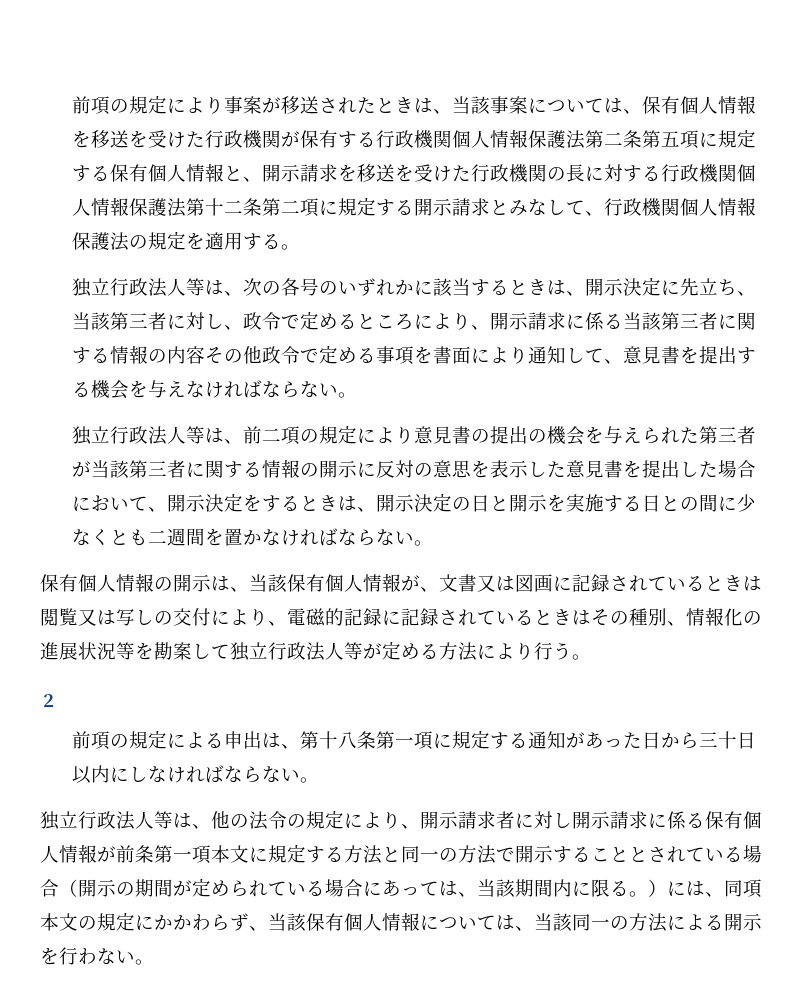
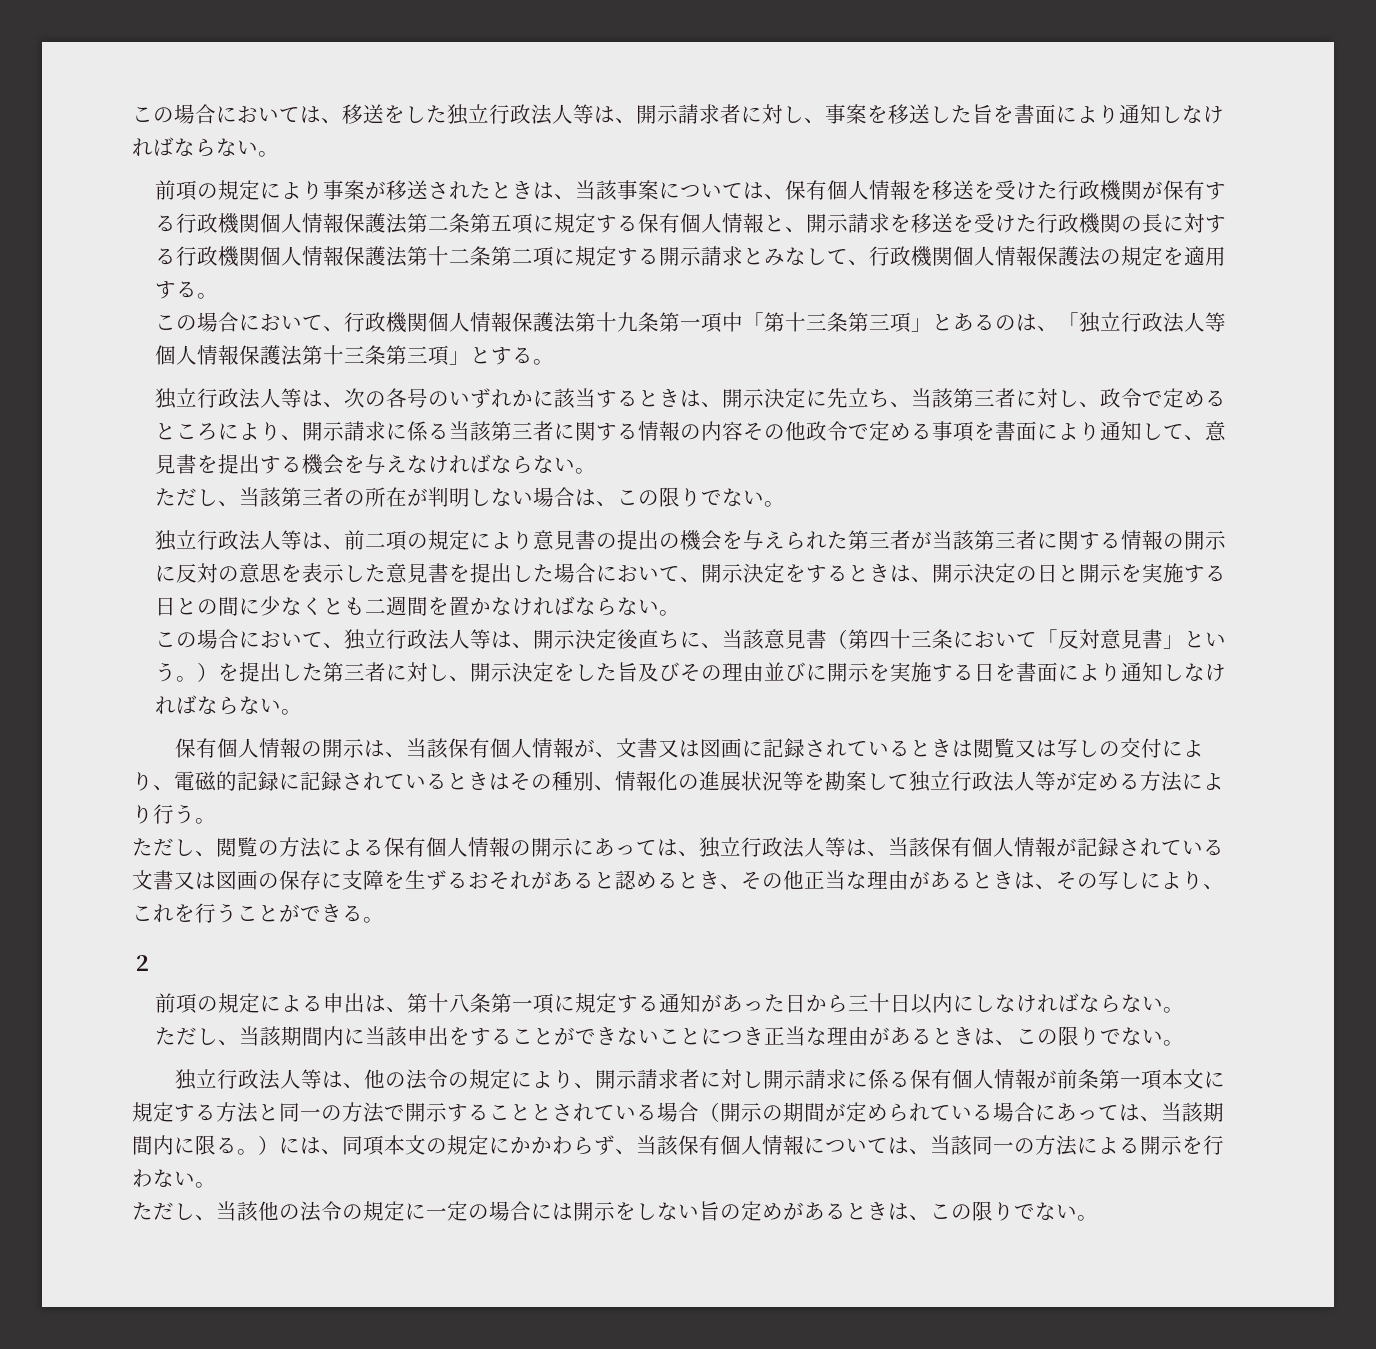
+ この場合においては、移送をした独立行政法人等は、開示請求者に対し、事案を移送した旨を書面により通知しなければならない。
+ この場合において、行政機関個人情報保護法第十九条第一項中「第十三条第三項」とあるのは、「独立行政法人等個人情報保護法第十三条第三項」とする。
+ ただし、当該第三者の所在が判明しない場合は、この限りでない。
+ この場合において、独立行政法人等は、開示決定後直ちに、当該意見書（第四十三条において「反対意見書」という。）を提出した第三者に対し、開示決定をした旨及びその理由並びに開示を実施する日を書面により通知しなければならない。
+ ただし、閲覧の方法による保有個人情報の開示にあっては、独立行政法人等は、当該保有個人情報が記録されている文書又は図画の保存に支障を生ずるおそれがあると認めるとき、その他正当な理由があるときは、その写しにより、これを行うことができる。
+ ただし、当該期間内に当該申出をすることができないことにつき正当な理由があるときは、この限りでない。
+ ただし、当該他の法令の規定に一定の場合には開示をしない旨の定めがあるときは、この限りでない。

